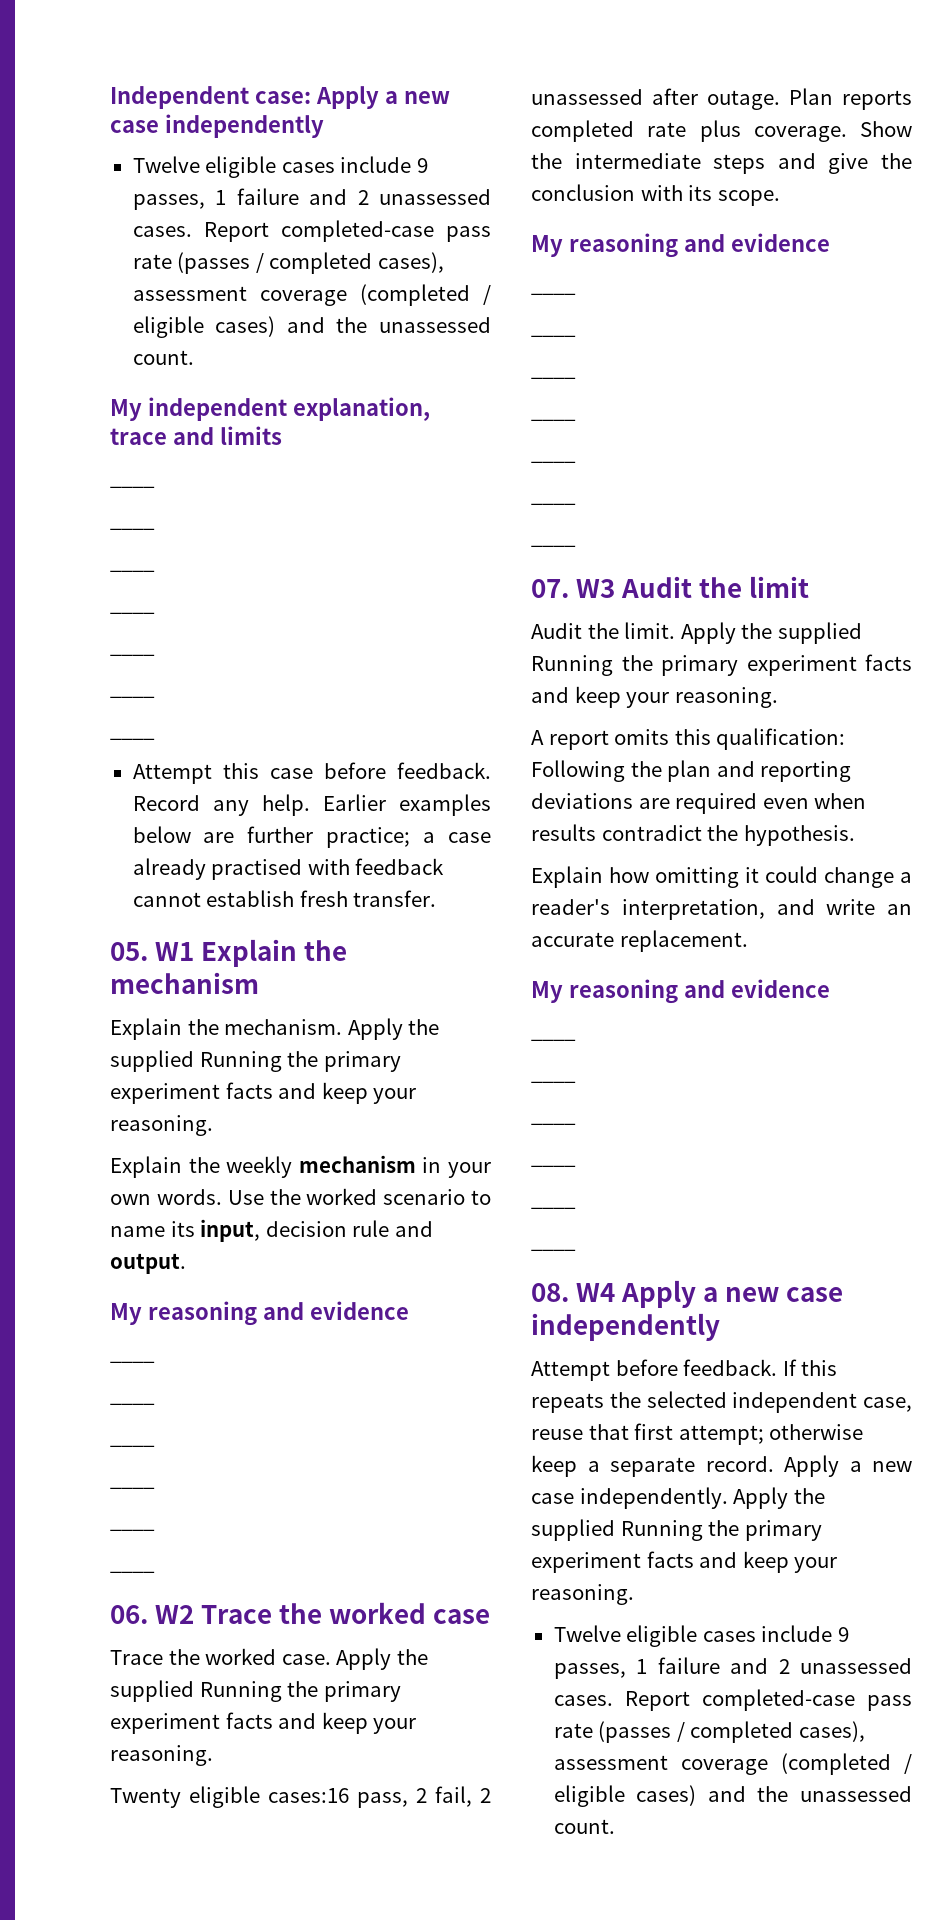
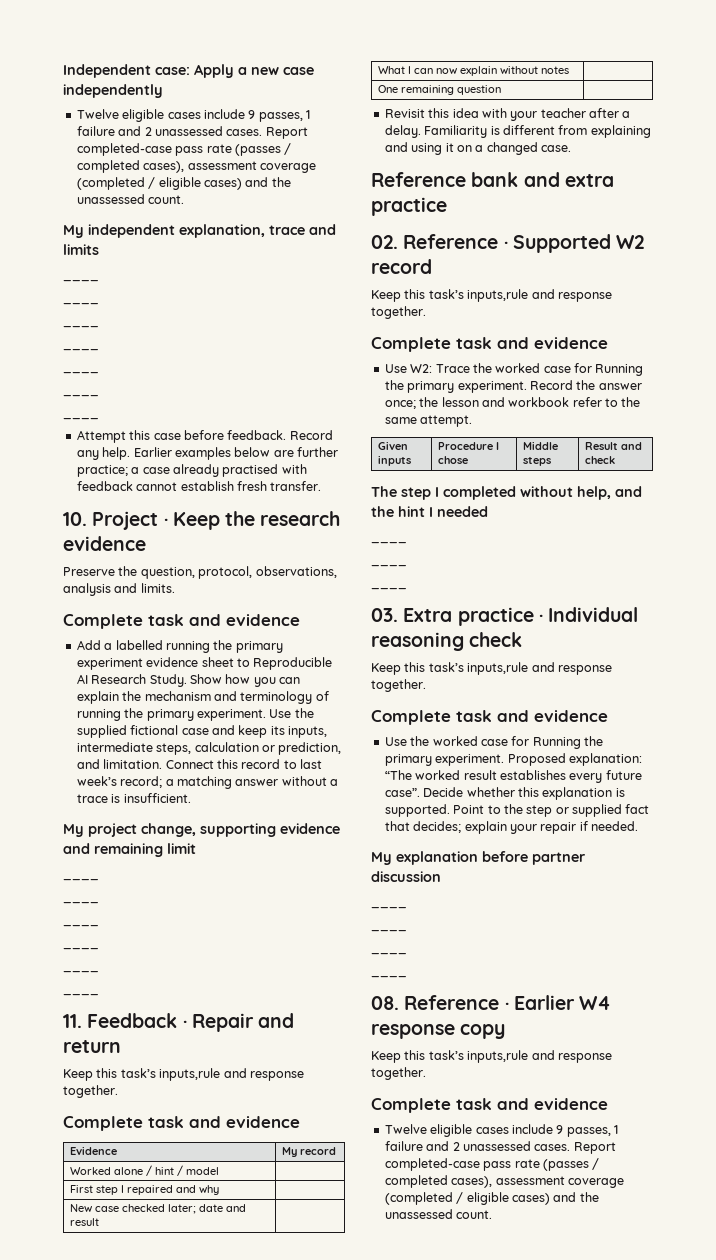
- 05. W1 Explain the mechanism
- Explain the mechanism. Apply the supplied Running the primary experiment facts and keep your reasoning.
- Explain the weekly mechanism in your own words. Use the worked scenario to name its input, decision rule and output.
- My reasoning and evidence
+ 10. Project · Keep the research evidence
+ Preserve the question, protocol, observations, analysis and limits.
+ Complete task and evidence
+ Add a labelled running the primary experiment evidence sheet to Reproducible AI Research Study. Show how you can explain the mechanism and terminology of running the primary experiment. Use the supplied fictional case and keep its inputs, intermediate steps, calculation or prediction, and limitation. Connect this record to last week’s record; a matching answer without a trace is insufficient.
+ My project change, supporting evidence and remaining limit
  ____
  ____
  ____
  ____
  ____
  ____
- 06. W2 Trace the worked case
- Trace the worked case. Apply the supplied Running the primary experiment facts and keep your reasoning.
- Twenty eligible cases:16 pass, 2 fail, 2 unassessed after outage. Plan reports completed rate plus coverage. Show the intermediate steps and give the conclusion with its scope.
- My reasoning and evidence
+ 11. Feedback · Repair and return
+ Keep this task’s inputs,rule and response together.
+ Complete task and evidence
+ Evidence | My record
+ Worked alone / hint / model |
+ First step I repaired and why |
+ New case checked later; date and result |
+ What I can now explain without notes |
+ One remaining question |
+ Revisit this idea with your teacher after a delay. Familiarity is different from explaining and using it on a changed case.
+ Reference bank and extra practice
+ 02. Reference · Supported W2 record
+ Keep this task’s inputs,rule and response together.
+ Complete task and evidence
+ Use W2: Trace the worked case for Running the primary experiment. Record the answer once; the lesson and workbook refer to the same attempt.
+ Given inputs | Procedure I chose | Middle steps | Result and check
+ The step I completed without help, and the hint I needed
  ____
  ____
  ____
- ____
- ____
- ____
- ____
- 07. W3 Audit the limit
- Audit the limit. Apply the supplied Running the primary experiment facts and keep your reasoning.
- A report omits this qualification: Following the plan and reporting deviations are required even when results contradict the hypothesis.
- Explain how omitting it could change a reader's interpretation, and write an accurate replacement.
- My reasoning and evidence
- ____
- ____
+ 03. Extra practice · Individual reasoning check
+ Keep this task’s inputs,rule and response together.
+ Complete task and evidence
+ Use the worked case for Running the primary experiment. Proposed explanation: “The worked result establishes every future case”. Decide whether this explanation is supported. Point to the step or supplied fact that decides; explain your repair if needed.
+ My explanation before partner discussion
- 08. W4 Apply a new case independently
- Attempt before feedback. If this repeats the selected independent case, reuse that first attempt; otherwise keep a separate record. Apply a new case independently. Apply the supplied Running the primary experiment facts and keep your reasoning.
+ 08. Reference · Earlier W4 response copy
+ Keep this task’s inputs,rule and response together.
+ Complete task and evidence

